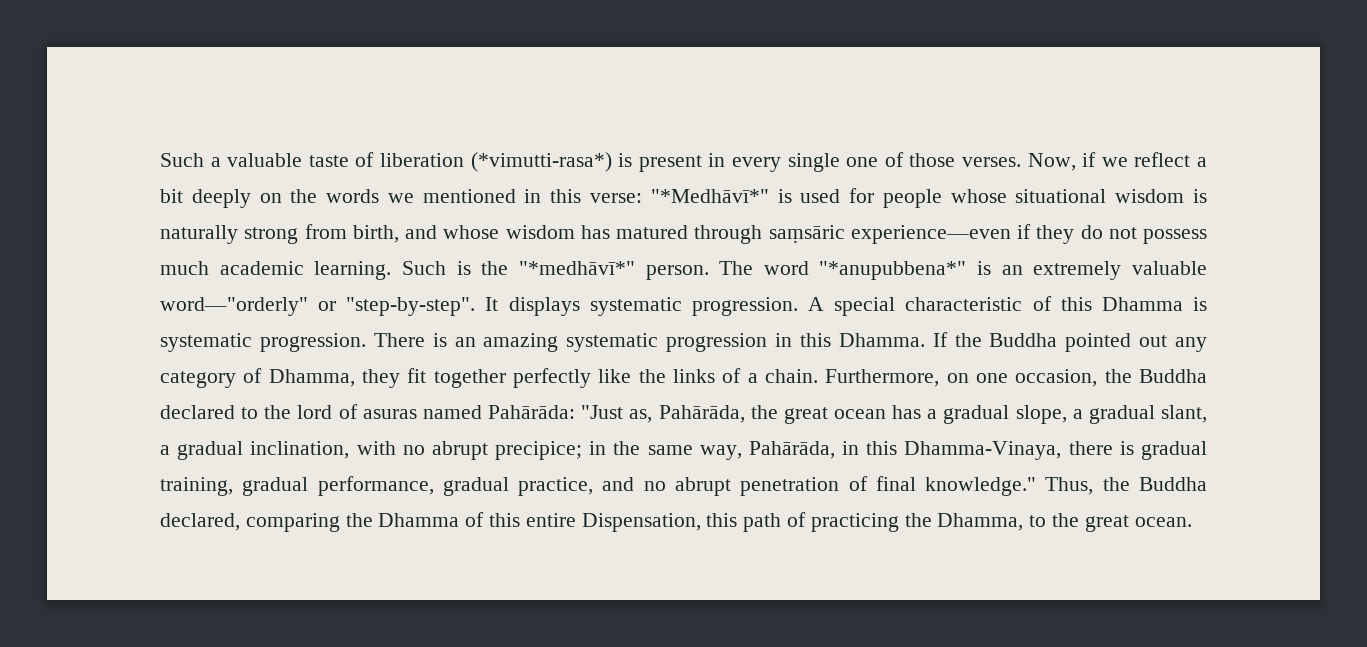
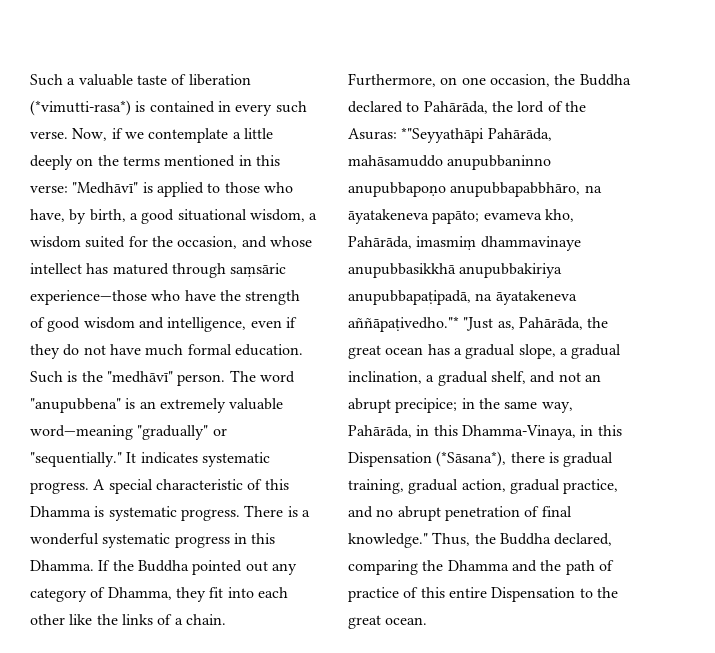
- Such a valuable taste of liberation (*vimutti-rasa*) is present in every single one of those verses. Now, if we reflect a bit deeply on the words we mentioned in this verse: "*Medhāvī*" is used for people whose situational wisdom is naturally strong from birth, and whose wisdom has matured through saṃsāric experience—even if they do not possess much academic learning.
+ Such a valuable taste of liberation (*vimutti-rasa*) is contained in every such verse. Now, if we contemplate a little deeply on the terms mentioned in this verse: "Medhāvī" is applied to those who have, by birth, a good situational wisdom, a wisdom suited for the occasion, and whose intellect has matured through saṃsāric experience—those who have the strength of good wisdom and intelligence, even if they do not have much formal education.
- Such is the "*medhāvī*" person.
+ Such is the "medhāvī" person.
- The word "*anupubbena*" is an extremely valuable word—"orderly" or "step-by-step". It displays systematic progression.
+ The word "anupubbena" is an extremely valuable word—meaning "gradually" or "sequentially." It indicates systematic progress.
- A special characteristic of this Dhamma is systematic progression.
+ A special characteristic of this Dhamma is systematic progress.
- There is an amazing systematic progression in this Dhamma.
+ There is a wonderful systematic progress in this Dhamma.
- If the Buddha pointed out any category of Dhamma, they fit together perfectly like the links of a chain.
+ If the Buddha pointed out any category of Dhamma, they fit into each other like the links of a chain.
- Furthermore, on one occasion, the Buddha declared to the lord of asuras named Pahārāda: "Just as, Pahārāda, the great ocean has a gradual slope, a gradual slant, a gradual inclination, with no abrupt precipice; in the same way, Pahārāda, in this Dhamma-Vinaya, there is gradual training, gradual performance, gradual practice, and no abrupt penetration of final knowledge."
+ Furthermore, on one occasion, the Buddha declared to Pahārāda, the lord of the Asuras: *"Seyyathāpi Pahārāda, mahāsamuddo anupubbaninno anupubbapoṇo anupubbapabbhāro, na āyatakeneva papāto; evameva kho, Pahārāda, imasmiṃ dhammavinaye anupubbasikkhā anupubbakiriya anupubbapaṭipadā, na āyatakeneva aññāpaṭivedho."* "Just as, Pahārāda, the great ocean has a gradual slope, a gradual inclination, a gradual shelf, and not an abrupt precipice; in the same way, Pahārāda, in this Dhamma-Vinaya, in this Dispensation (*Sāsana*), there is gradual training, gradual action, gradual practice, and no abrupt penetration of final knowledge."
- Thus, the Buddha declared, comparing the Dhamma of this entire Dispensation, this path of practicing the Dhamma, to the great ocean.
+ Thus, the Buddha declared, comparing the Dhamma and the path of practice of this entire Dispensation to the great ocean.

